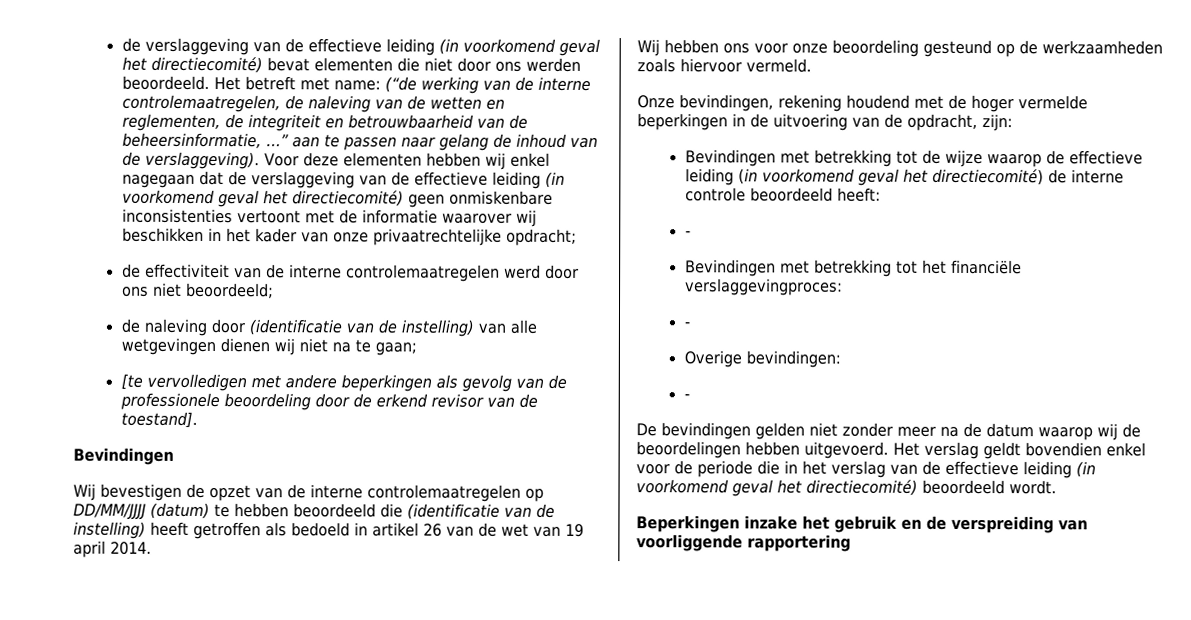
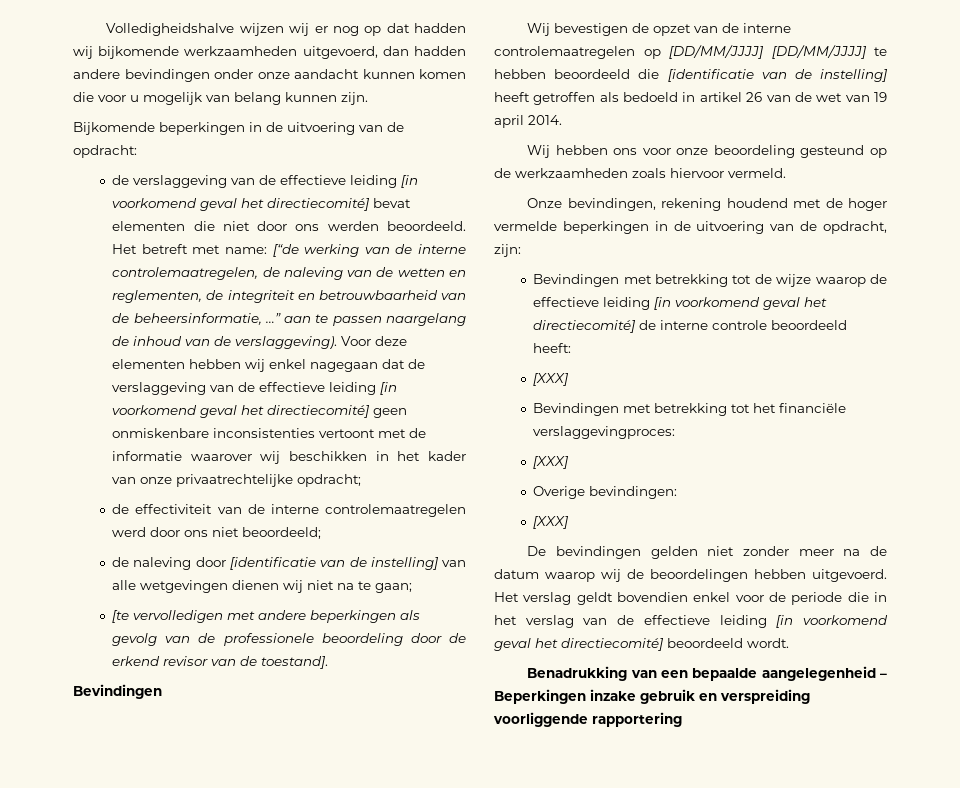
- de verslaggeving van de effectieve leiding (in voorkomend geval het directiecomité) bevat elementen die niet door ons werden beoordeeld.
+ Volledigheidshalve wijzen wij er nog op dat hadden wij bijkomende werkzaamheden uitgevoerd, dan hadden andere bevindingen onder onze aandacht kunnen komen die voor u mogelijk van belang kunnen zijn.
+ Bijkomende beperkingen in de uitvoering van de opdracht:
+ de verslaggeving van de effectieve leiding [in voorkomend geval het directiecomité] bevat elementen die niet door ons werden beoordeeld.
- Het betreft met name: (“de werking van de interne controlemaatregelen, de naleving van de wetten en reglementen, de integriteit en betrouwbaarheid van de beheersinformatie, …” aan te passen naar gelang de inhoud van de verslaggeving).
+ Het betreft met name: [“de werking van de interne controlemaatregelen, de naleving van de wetten en reglementen, de integriteit en betrouwbaarheid van de beheersinformatie, …” aan te passen naargelang de inhoud van de verslaggeving).
- Voor deze elementen hebben wij enkel nagegaan dat de verslaggeving van de effectieve leiding (in voorkomend geval het directiecomité) geen onmiskenbare inconsistenties vertoont met de informatie waarover wij beschikken in het kader van onze privaatrechtelijke opdracht;
+ Voor deze elementen hebben wij enkel nagegaan dat de verslaggeving van de effectieve leiding [in voorkomend geval het directiecomité] geen onmiskenbare inconsistenties vertoont met de informatie waarover wij beschikken in het kader van onze privaatrechtelijke opdracht;
- de naleving door (identificatie van de instelling) van alle wetgevingen dienen wij niet na te gaan;
+ de naleving door [identificatie van de instelling] van alle wetgevingen dienen wij niet na te gaan;
- Wij bevestigen de opzet van de interne controlemaatregelen op DD/MM/JJJJ (datum) te hebben beoordeeld die (identificatie van de instelling) heeft getroffen als bedoeld in artikel 26 van de wet van 19 april 2014.
+ Wij bevestigen de opzet van de interne controlemaatregelen op [DD/MM/JJJJ] [DD/MM/JJJJ] te hebben beoordeeld die [identificatie van de instelling] heeft getroffen als bedoeld in artikel 26 van de wet van 19 april 2014.
- Bevindingen met betrekking tot de wijze waarop de effectieve leiding (in voorkomend geval het directiecomité) de interne controle beoordeeld heeft:
- -
+ Bevindingen met betrekking tot de wijze waarop de effectieve leiding [in voorkomend geval het directiecomité] de interne controle beoordeeld heeft:
+ [XXX]
  Bevindingen met betrekking tot het financiële verslaggevingproces:
- -
+ [XXX]
  Overige bevindingen:
- -
+ [XXX]
- Het verslag geldt bovendien enkel voor de periode die in het verslag van de effectieve leiding (in voorkomend geval het directiecomité) beoordeeld wordt.
+ Het verslag geldt bovendien enkel voor de periode die in het verslag van de effectieve leiding [in voorkomend geval het directiecomité] beoordeeld wordt.
- Beperkingen inzake het gebruik en de verspreiding van voorliggende rapportering
+ Benadrukking van een bepaalde aangelegenheid – Beperkingen inzake gebruik en verspreiding voorliggende rapportering

